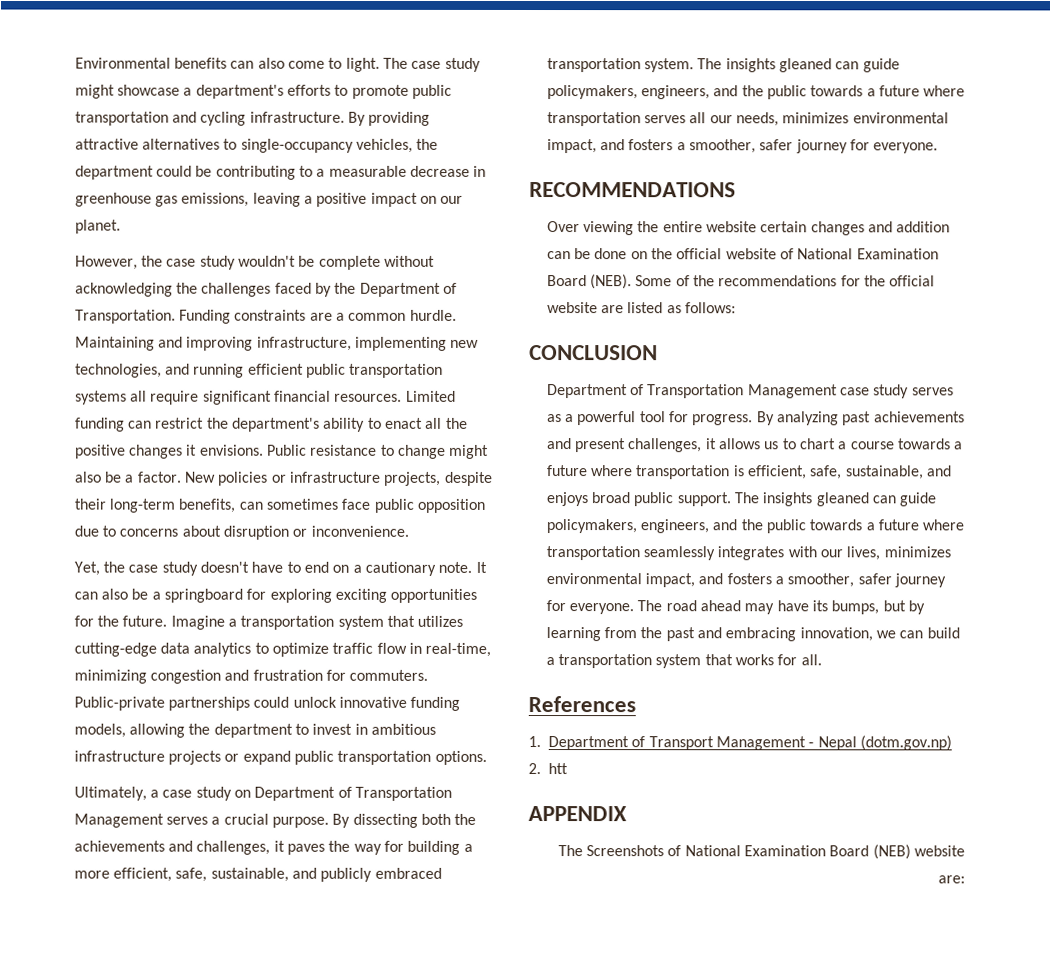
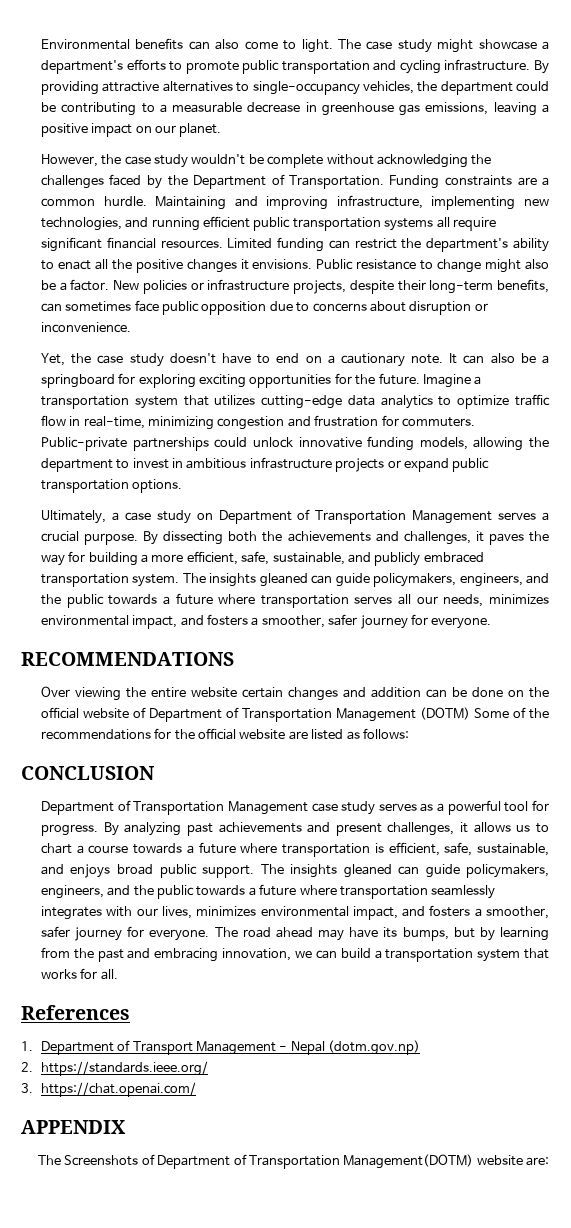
- Over viewing the entire website certain changes and addition can be done on the official website of National Examination Board (NEB). Some of the recommendations for the official website are listed as follows:
+ Over viewing the entire website certain changes and addition can be done on the official website of Department of Transportation Management (DOTM) Some of the recommendations for the official website are listed as follows:
- 2. htt
+ 2. https://standards.ieee.org/
+ 3. https://chat.openai.com/
- The Screenshots of National Examination Board (NEB) website are:
+ The Screenshots of Department of Transportation Management(DOTM) website are:

